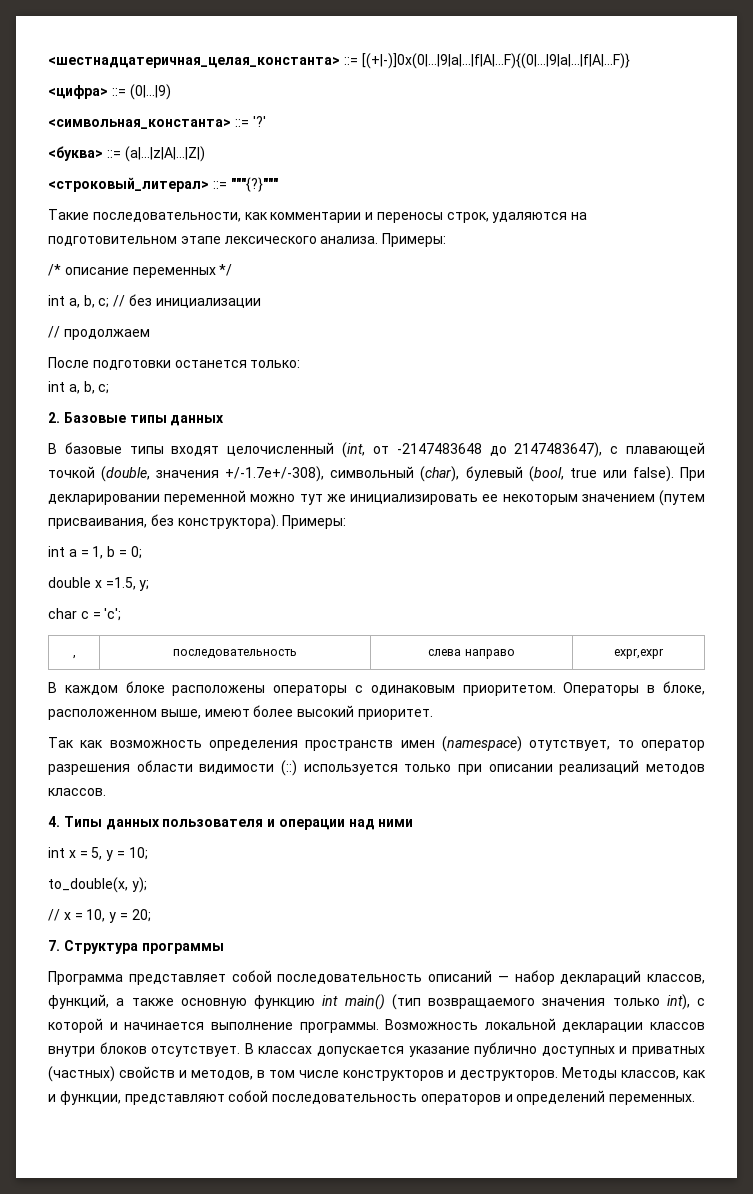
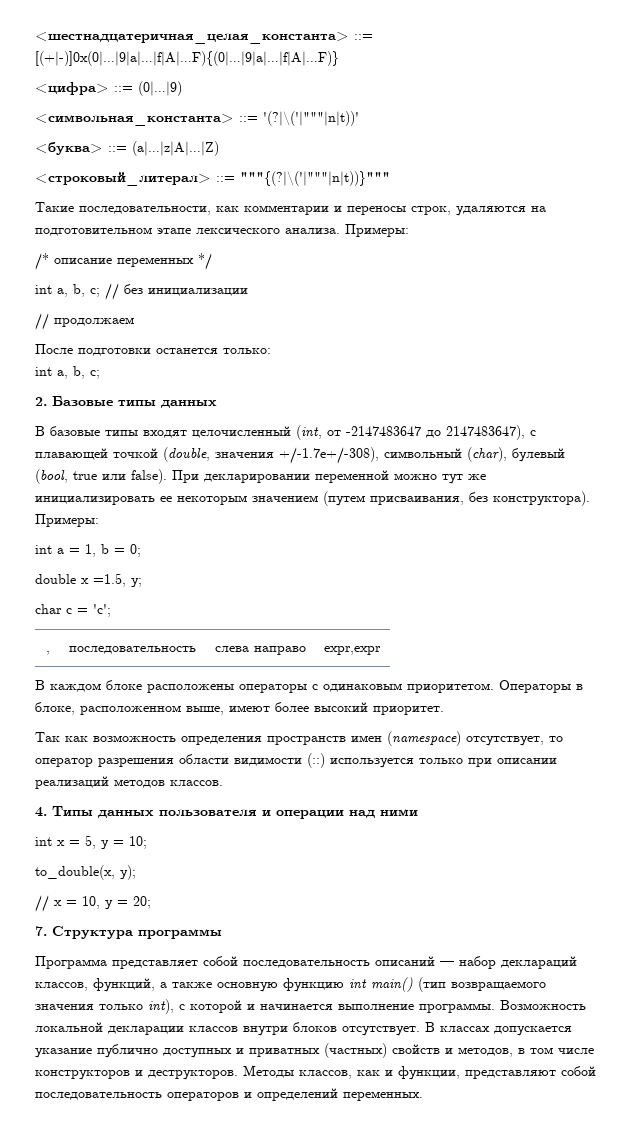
- <символьная_константа> ::= '?'
+ <символьная_константа> ::= '(?|\('|"""|n|t))'
- <буква> ::= (a|…|z|A|…|Z|)
+ <буква> ::= (a|…|z|A|…|Z)
- <строковый_литерал> ::= """{?}"""
+ <строковый_литерал> ::= """{(?|\('|"""|n|t))}"""
- В базовые типы входят целочисленный (int, от -2147483648 до 2147483647), с плавающей точкой (double, значения +/-1.7e+/-308), символьный (char), булевый (bool, true или false).
+ В базовые типы входят целочисленный (int, от -2147483647 до 2147483647), с плавающей точкой (double, значения +/-1.7e+/-308), символьный (char), булевый (bool, true или false).
- Так как возможность определения пространств имен (namespace) отутствует, то оператор разрешения области видимости (::) используется только при описании реализаций методов классов.
+ Так как возможность определения пространств имен (namespace) отсутствует, то оператор разрешения области видимости (::) используется только при описании реализаций методов классов.

